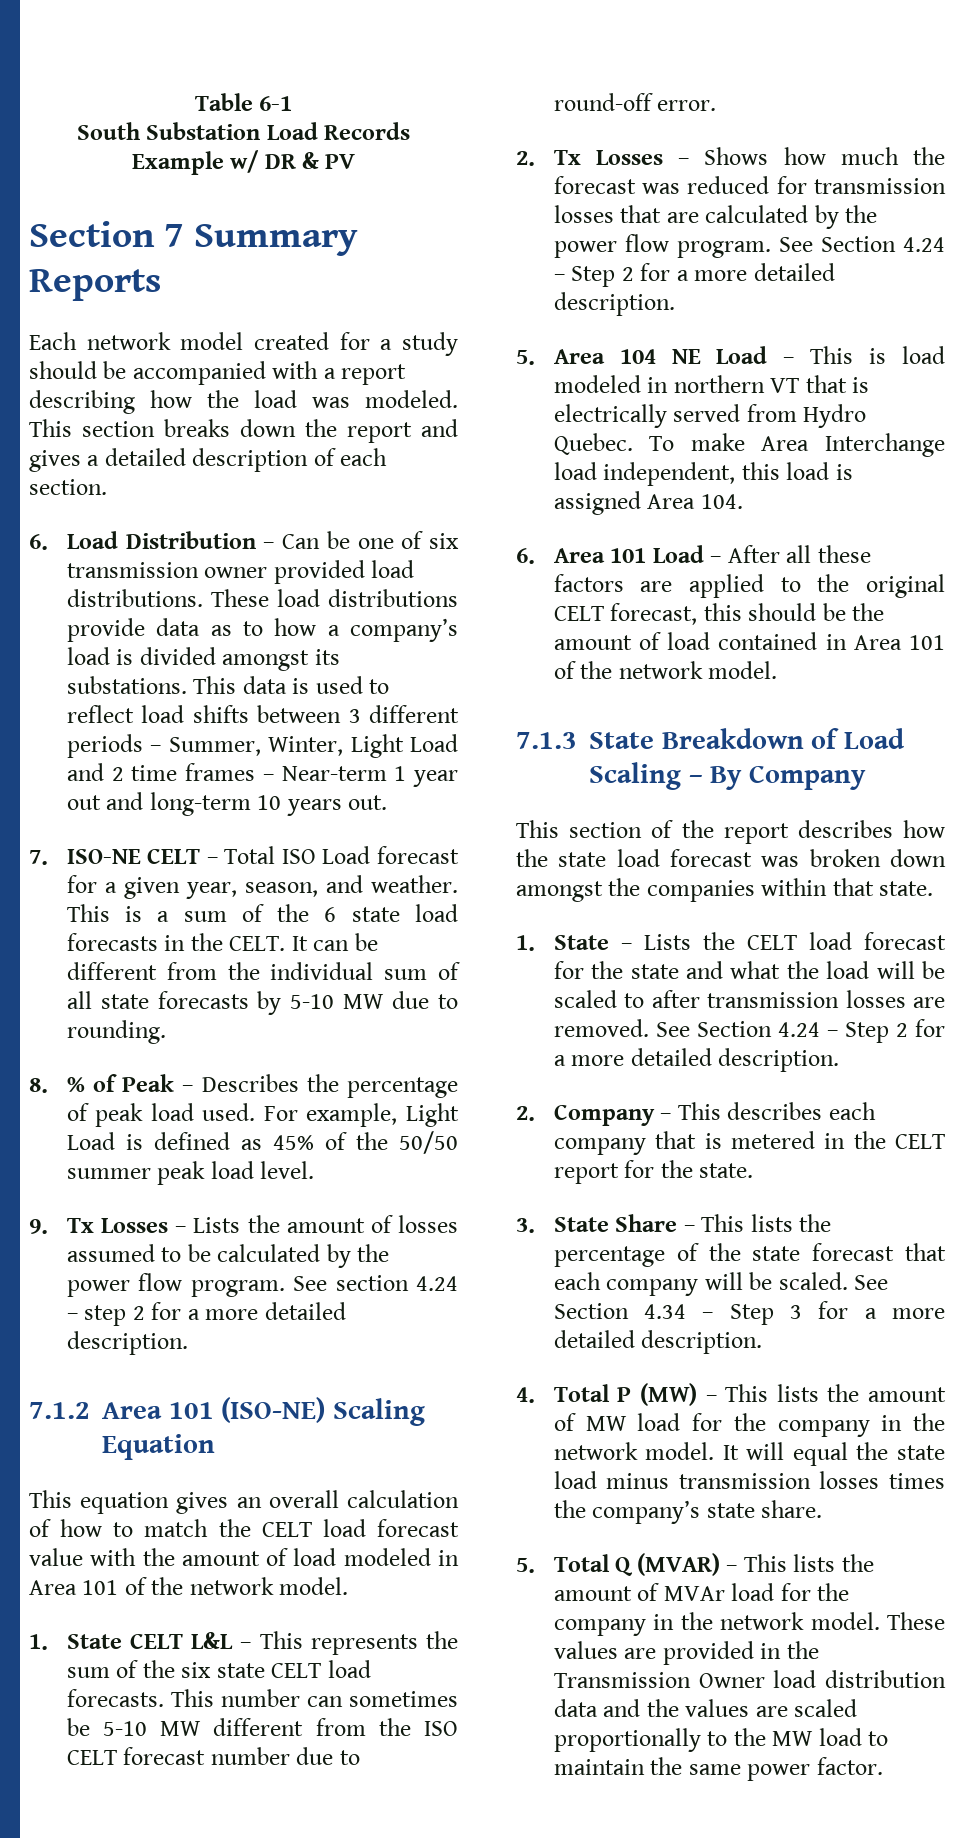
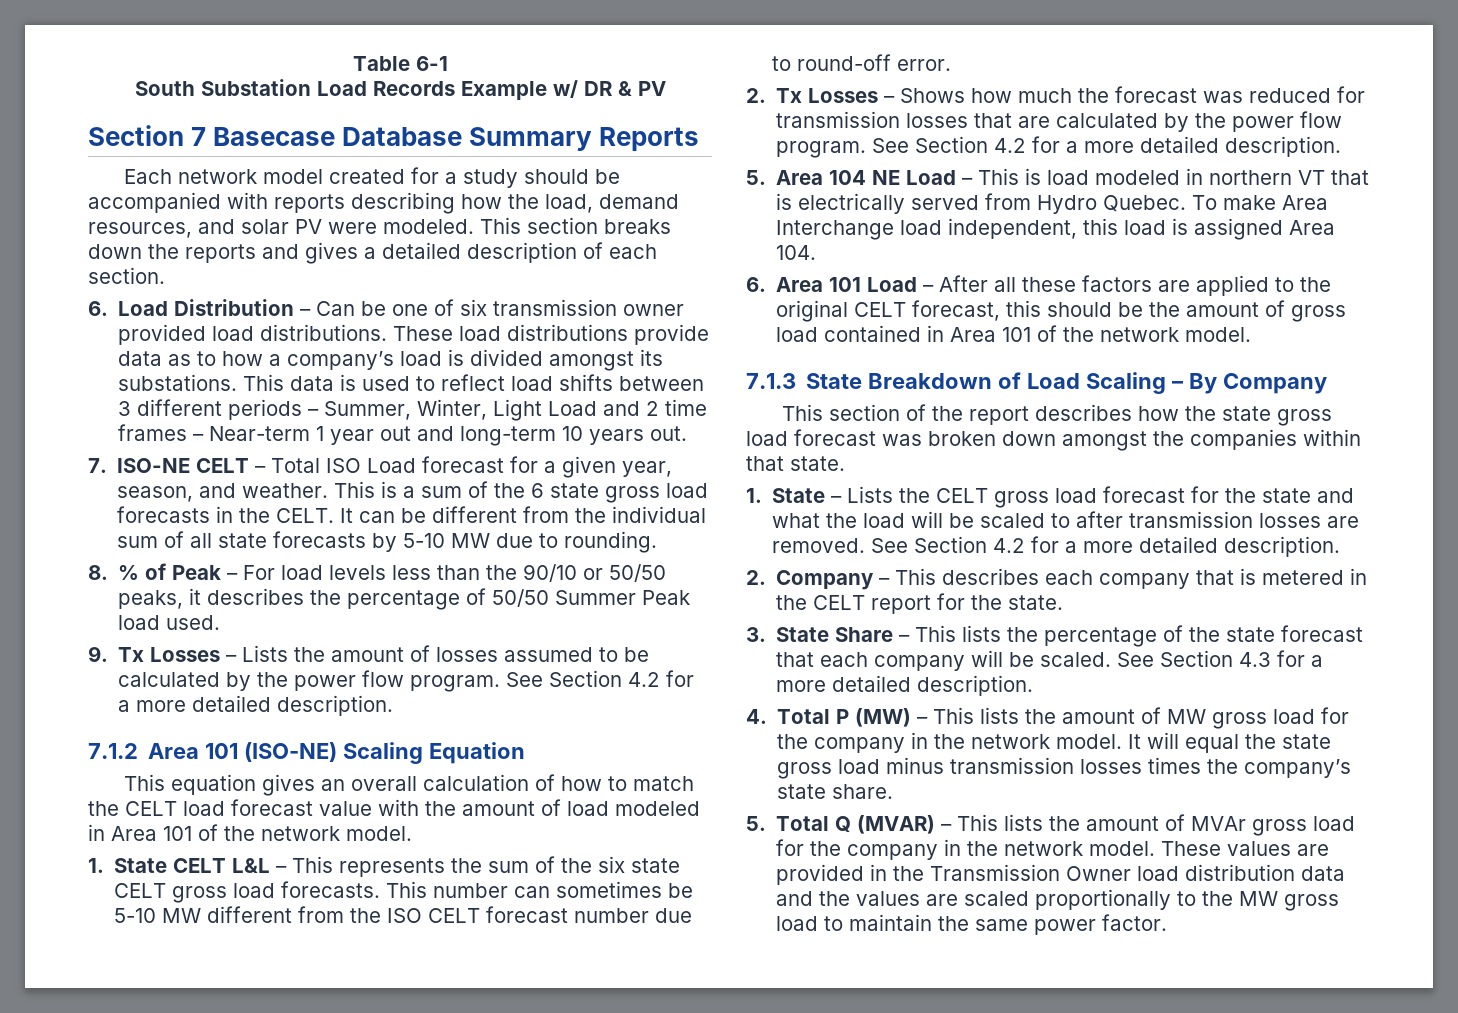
- Section 7 Summary Reports
+ Section 7 Basecase Database Summary Reports
- Each network model created for a study should be accompanied with a report describing how the load was modeled.
+ Each network model created for a study should be accompanied with reports describing how the load, demand resources, and solar PV were modeled.
- This section breaks down the report and gives a detailed description of each section.
+ This section breaks down the reports and gives a detailed description of each section.
- This is a sum of the 6 state load forecasts in the CELT.
+ This is a sum of the 6 state gross load forecasts in the CELT.
- 8. % of Peak – Describes the percentage of peak load used. For example, Light Load is defined as 45% of the 50/50 summer peak load level.
+ 8. % of Peak – For load levels less than the 90/10 or 50/50 peaks, it describes the percentage of 50/50 Summer Peak load used.
- 9. Tx Losses – Lists the amount of losses assumed to be calculated by the power flow program. See section 4.24 – step 2 for a more detailed description.
+ 9. Tx Losses – Lists the amount of losses assumed to be calculated by the power flow program. See Section 4.2 for a more detailed description.
- 1. State CELT L&L – This represents the sum of the six state CELT load forecasts.
+ 1. State CELT L&L – This represents the sum of the six state CELT gross load forecasts.
- 2. Tx Losses – Shows how much the forecast was reduced for transmission losses that are calculated by the power flow program. See Section 4.24 – Step 2 for a more detailed description.
+ 2. Tx Losses – Shows how much the forecast was reduced for transmission losses that are calculated by the power flow program. See Section 4.2 for a more detailed description.
- 6. Area 101 Load – After all these factors are applied to the original CELT forecast, this should be the amount of load contained in Area 101 of the network model.
+ 6. Area 101 Load – After all these factors are applied to the original CELT forecast, this should be the amount of gross load contained in Area 101 of the network model.
- This section of the report describes how the state load forecast was broken down amongst the companies within that state.
+ This section of the report describes how the state gross load forecast was broken down amongst the companies within that state.
- 1. State – Lists the CELT load forecast for the state and what the load will be scaled to after transmission losses are removed. See Section 4.24 – Step 2 for a more detailed description.
+ 1. State – Lists the CELT gross load forecast for the state and what the load will be scaled to after transmission losses are removed. See Section 4.2 for a more detailed description.
- See Section 4.34 – Step 3 for a more detailed description.
+ See Section 4.3 for a more detailed description.
- 4. Total P (MW) – This lists the amount of MW load for the company in the network model.
+ 4. Total P (MW) – This lists the amount of MW gross load for the company in the network model.
- It will equal the state load minus transmission losses times the company’s state share.
+ It will equal the state gross load minus transmission losses times the company’s state share.
- 5. Total Q (MVAR) – This lists the amount of MVAr load for the company in the network model.
+ 5. Total Q (MVAR) – This lists the amount of MVAr gross load for the company in the network model.
- These values are provided in the Transmission Owner load distribution data and the values are scaled proportionally to the MW load to maintain the same power factor.
+ These values are provided in the Transmission Owner load distribution data and the values are scaled proportionally to the MW gross load to maintain the same power factor.

